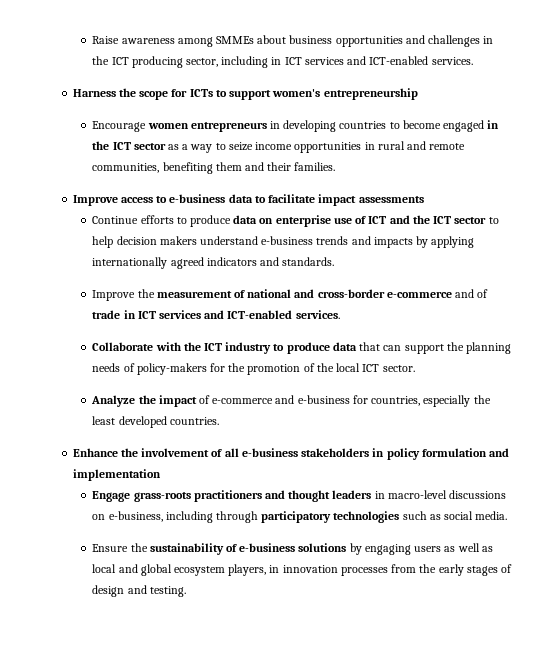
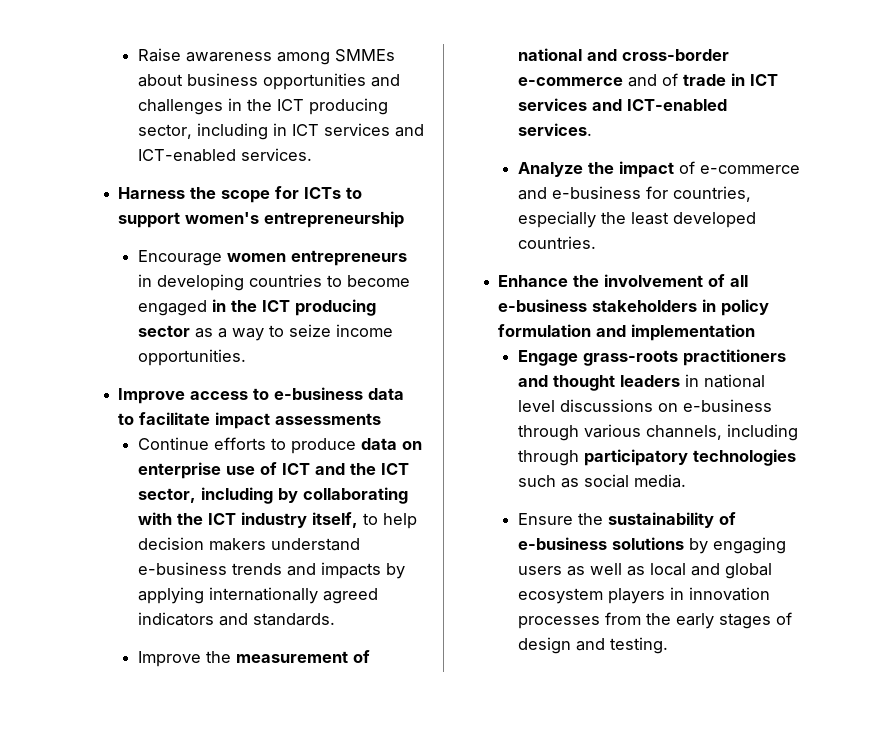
- Encourage women entrepreneurs in developing countries to become engaged in the ICT sector as a way to seize income opportunities in rural and remote communities, benefiting them and their families.
+ Encourage women entrepreneurs in developing countries to become engaged in the ICT producing sector as a way to seize income opportunities.
- Continue efforts to produce data on enterprise use of ICT and the ICT sector to help decision makers understand e-business trends and impacts by applying internationally agreed indicators and standards.
+ Continue efforts to produce data on enterprise use of ICT and the ICT sector, including by collaborating with the ICT industry itself, to help decision makers understand e-business trends and impacts by applying internationally agreed indicators and standards.
- Collaborate with the ICT industry to produce data that can support the planning needs of policy-makers for the promotion of the local ICT sector.
- Engage grass-roots practitioners and thought leaders in macro-level discussions on e-business, including through participatory technologies such as social media.
+ Engage grass-roots practitioners and thought leaders in national level discussions on e-business through various channels, including through participatory technologies such as social media.
- Ensure the sustainability of e-business solutions by engaging users as well as local and global ecosystem players, in innovation processes from the early stages of design and testing.
+ Ensure the sustainability of e-business solutions by engaging users as well as local and global ecosystem players in innovation processes from the early stages of design and testing.

